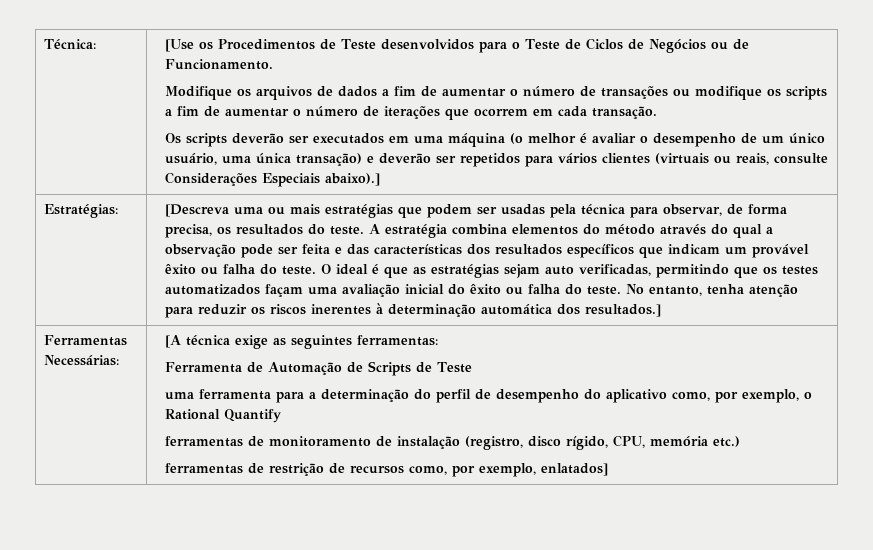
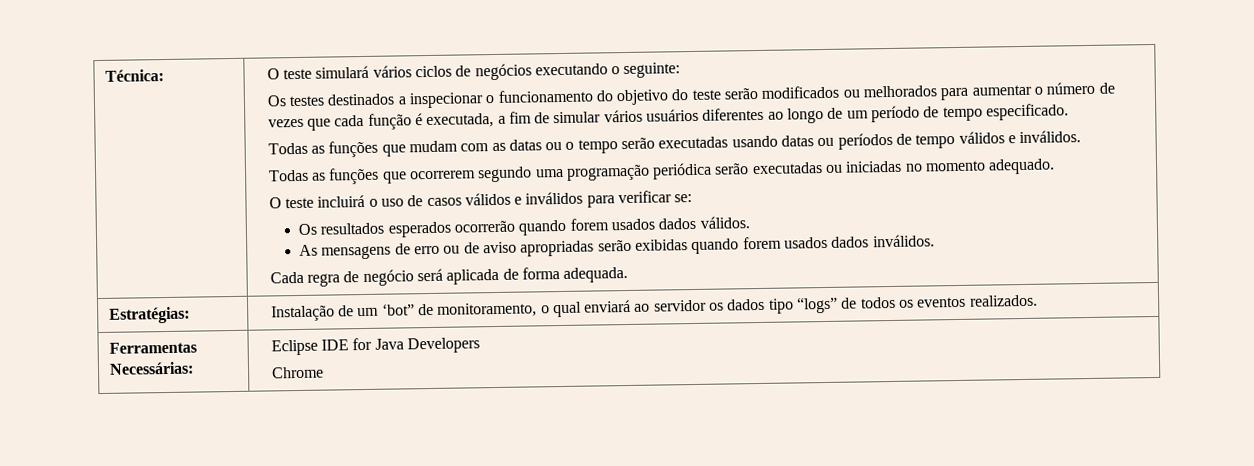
- [Use os Procedimentos de Teste desenvolvidos para o Teste de Ciclos de Negócios ou de Funcionamento.
- Modifique os arquivos de dados a fim de aumentar o número de transações ou modifique os scripts a fim de aumentar o número de iterações que ocorrem em cada transação.
- Os scripts deverão ser executados em uma máquina (o melhor é avaliar o desempenho de um único usuário, uma única transação) e deverão ser repetidos para vários clientes (virtuais ou reais, consulte Considerações Especiais abaixo).]
- Estratégias: | [Descreva uma ou mais estratégias que podem ser usadas pela técnica para observar, de forma precisa, os resultados do teste. A estratégia combina elementos do método através do qual a observação pode ser feita e das características dos resultados específicos que indicam um provável êxito ou falha do teste. O ideal é que as estratégias sejam auto verificadas, permitindo que os testes automatizados façam uma avaliação inicial do êxito ou falha do teste. No entanto, tenha atenção para reduzir os riscos inerentes à determinação automática dos resultados.]
- Ferramentas Necessárias: | [A técnica exige as seguintes ferramentas:
- Ferramenta de Automação de Scripts de Teste
- uma ferramenta para a determinação do perfil de desempenho do aplicativo como, por exemplo, o Rational Quantify
- ferramentas de monitoramento de instalação (registro, disco rígido, CPU, memória etc.)
- ferramentas de restrição de recursos como, por exemplo, enlatados]
+ O teste simulará vários ciclos de negócios executando o seguinte:
+ Os testes destinados a inspecionar o funcionamento do objetivo do teste serão modificados ou melhorados para aumentar o número de vezes que cada função é executada, a fim de simular vários usuários diferentes ao longo de um período de tempo especificado.
+ Todas as funções que mudam com as datas ou o tempo serão executadas usando datas ou períodos de tempo válidos e inválidos.
+ Todas as funções que ocorrerem segundo uma programação periódica serão executadas ou iniciadas no momento adequado.
+ O teste incluirá o uso de casos válidos e inválidos para verificar se:
+ Os resultados esperados ocorrerão quando forem usados dados válidos.
+ As mensagens de erro ou de aviso apropriadas serão exibidas quando forem usados dados inválidos.
+ Cada regra de negócio será aplicada de forma adequada.
+ Estratégias: | Instalação de um ‘bot” de monitoramento, o qual enviará ao servidor os dados tipo “logs” de todos os eventos realizados.
+ Ferramentas Necessárias: | Eclipse IDE for Java Developers
+ Chrome

